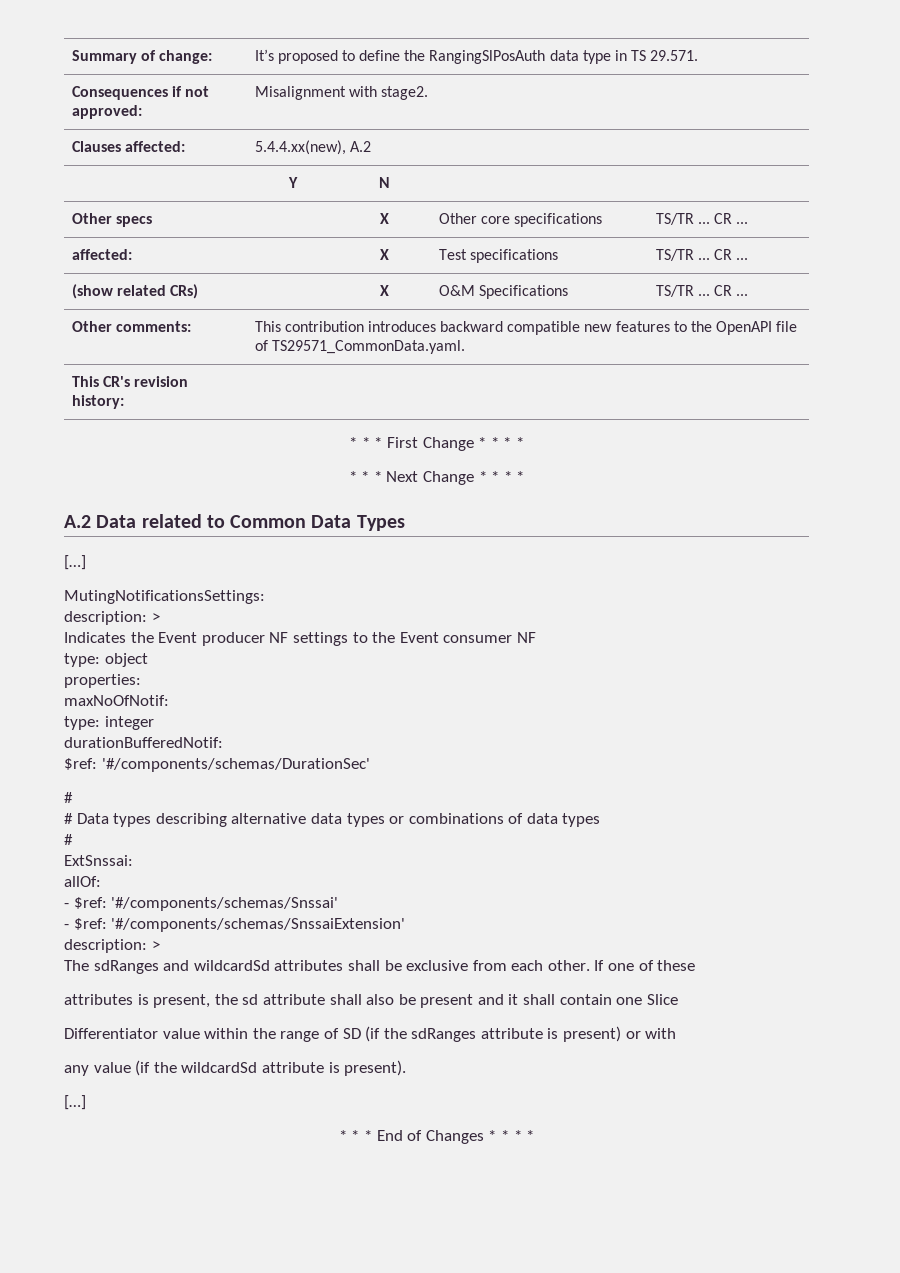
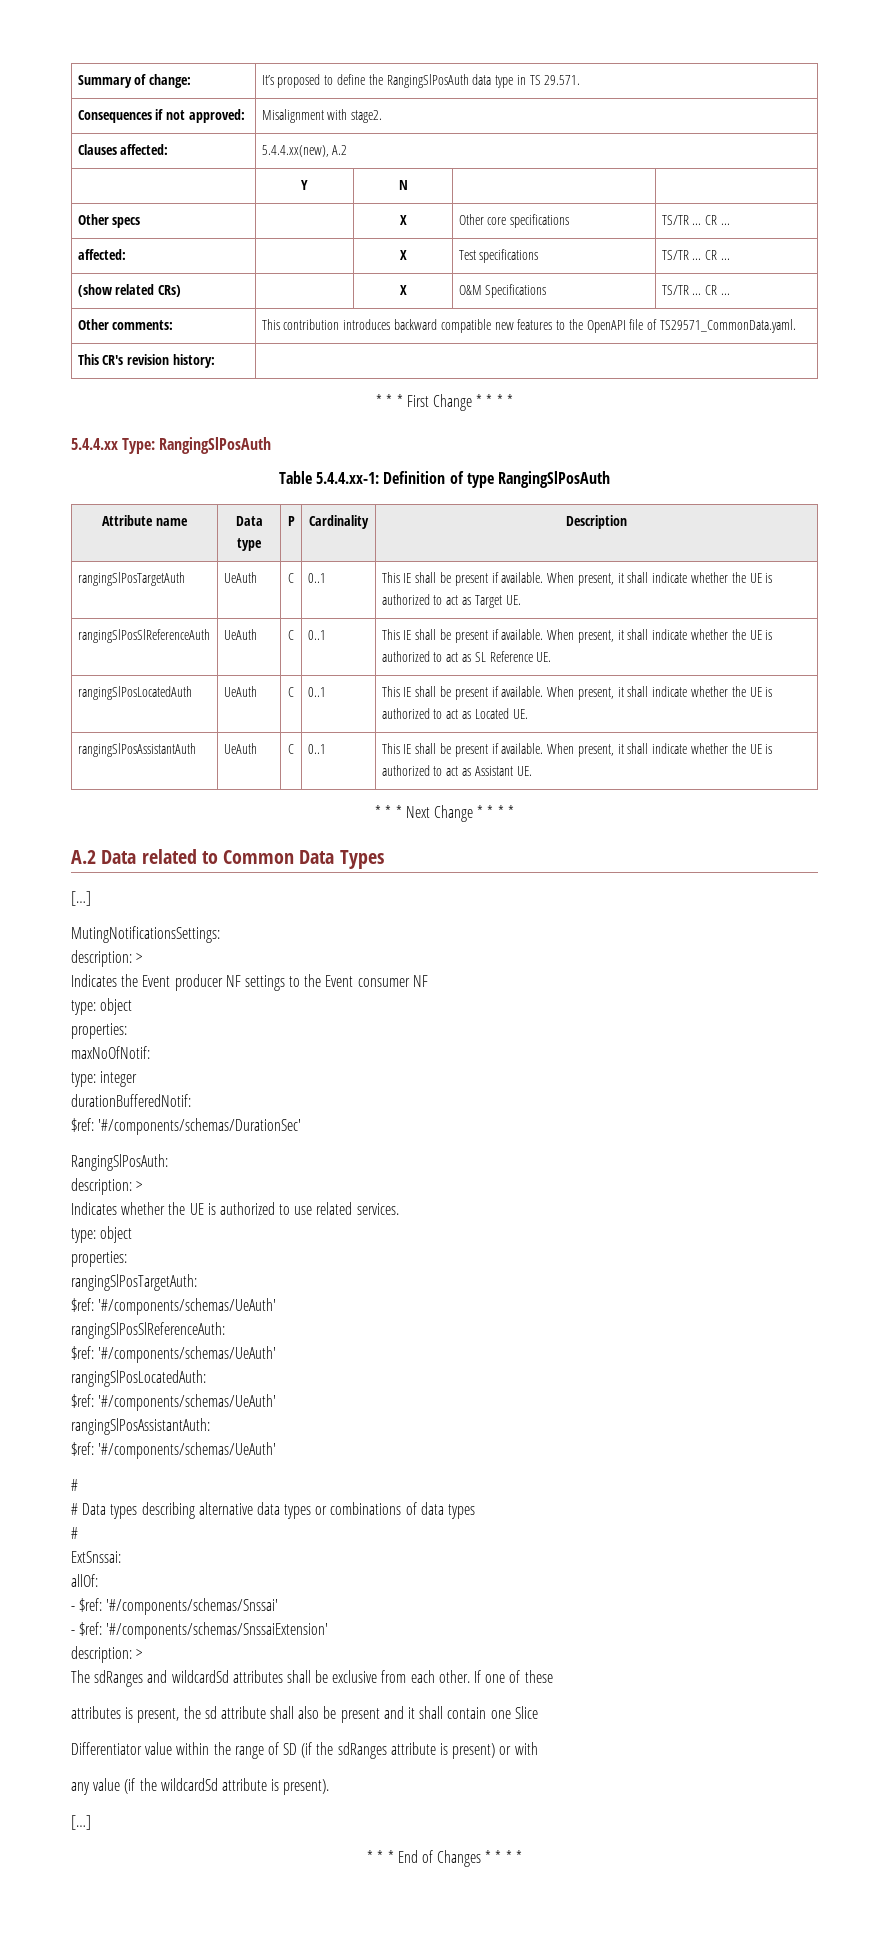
+ 5.4.4.xx Type: RangingSlPosAuth
+ Table 5.4.4.xx-1: Definition of type RangingSlPosAuth
+ Attribute name | Data type | P | Cardinality | Description
+ rangingSlPosTargetAuth | UeAuth | C | 0..1 | This IE shall be present if available. When present, it shall indicate whether the UE is authorized to act as Target UE.
+ rangingSlPosSlReferenceAuth | UeAuth | C | 0..1 | This IE shall be present if available. When present, it shall indicate whether the UE is authorized to act as SL Reference UE.
+ rangingSlPosLocatedAuth | UeAuth | C | 0..1 | This IE shall be present if available. When present, it shall indicate whether the UE is authorized to act as Located UE.
+ rangingSlPosAssistantAuth | UeAuth | C | 0..1 | This IE shall be present if available. When present, it shall indicate whether the UE is authorized to act as Assistant UE.
+ RangingSlPosAuth:
+ description: >
+ Indicates whether the UE is authorized to use related services.
+ type: object
+ properties:
+ rangingSlPosTargetAuth:
+ $ref: '#/components/schemas/UeAuth'
+ rangingSlPosSlReferenceAuth:
+ $ref: '#/components/schemas/UeAuth'
+ rangingSlPosLocatedAuth:
+ $ref: '#/components/schemas/UeAuth'
+ rangingSlPosAssistantAuth:
+ $ref: '#/components/schemas/UeAuth'

